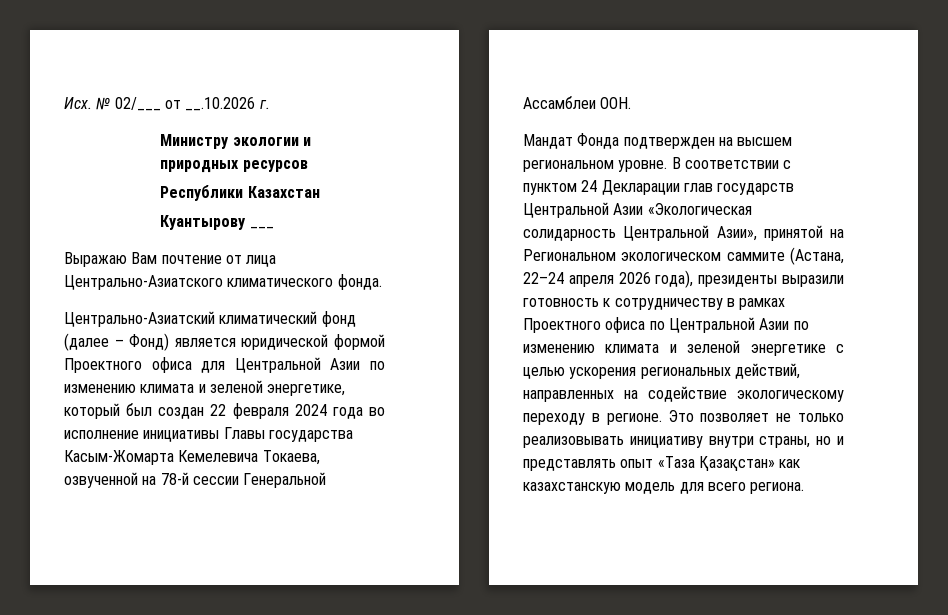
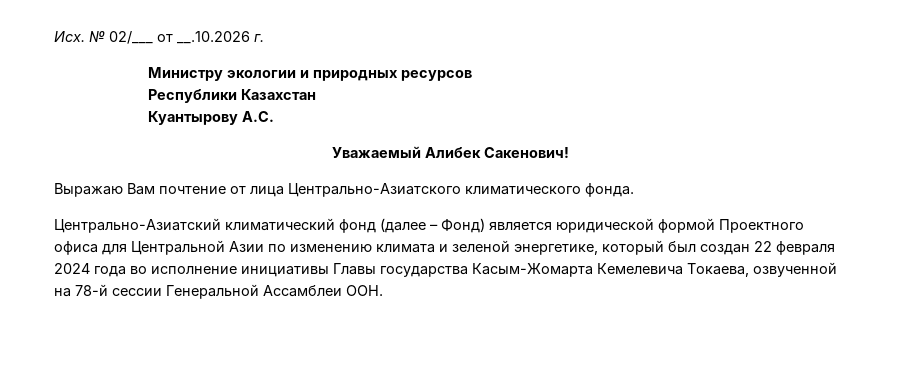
- Куантырову ___
+ Куантырову А.С.
+ Уважаемый Алибек Сакенович!
- Мандат Фонда подтвержден на высшем региональном уровне. В соответствии с пунктом 24 Декларации глав государств Центральной Азии «Экологическая солидарность Центральной Азии», принятой на Региональном экологическом саммите (Астана, 22–24 апреля 2026 года), президенты выразили готовность к сотрудничеству в рамках Проектного офиса по Центральной Азии по изменению климата и зеленой энергетике с целью ускорения региональных действий, направленных на содействие экологическому переходу в регионе. Это позволяет не только реализовывать инициативу внутри страны, но и представлять опыт «Таза Қазақстан» как казахстанскую модель для всего региона.

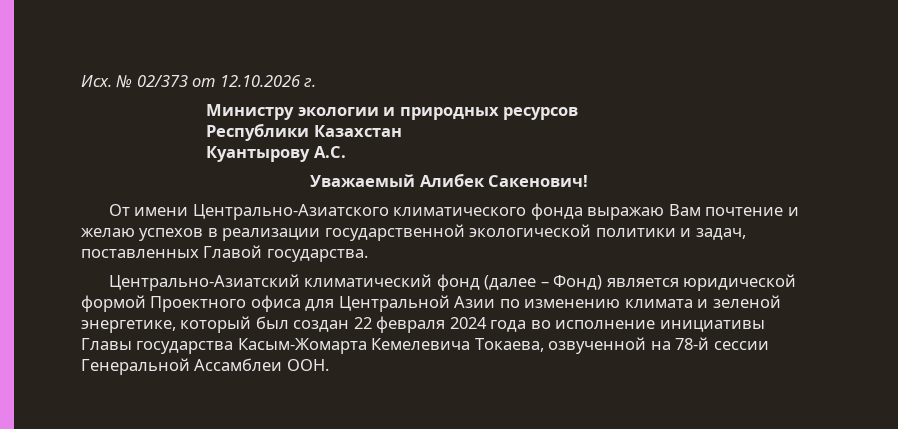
- Исх. № 02/___ от __.10.2026 г.
+ Исх. № 02/373 от 12.10.2026 г.
- Выражаю Вам почтение от лица Центрально-Азиатского климатического фонда.
+ От имени Центрально-Азиатского климатического фонда выражаю Вам почтение и желаю успехов в реализации государственной экологической политики и задач, поставленных Главой государства.

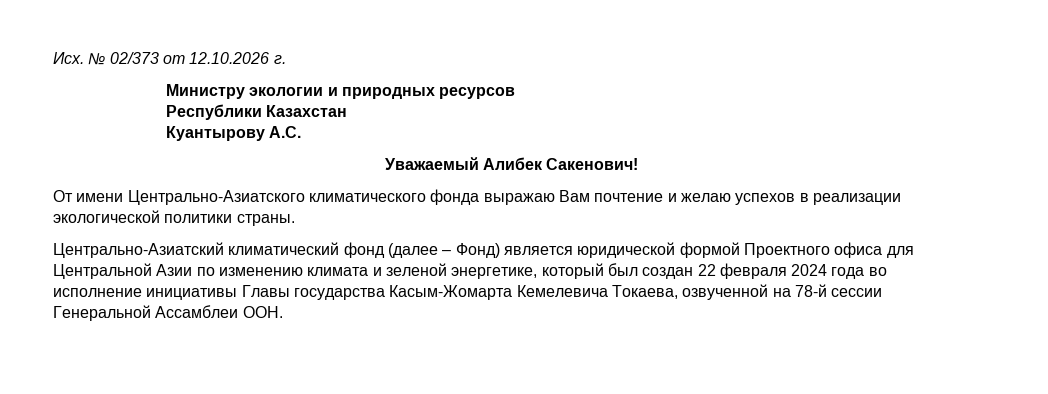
- От имени Центрально-Азиатского климатического фонда выражаю Вам почтение и желаю успехов в реализации государственной экологической политики и задач, поставленных Главой государства.
+ От имени Центрально-Азиатского климатического фонда выражаю Вам почтение и желаю успехов в реализации экологической политики страны.

